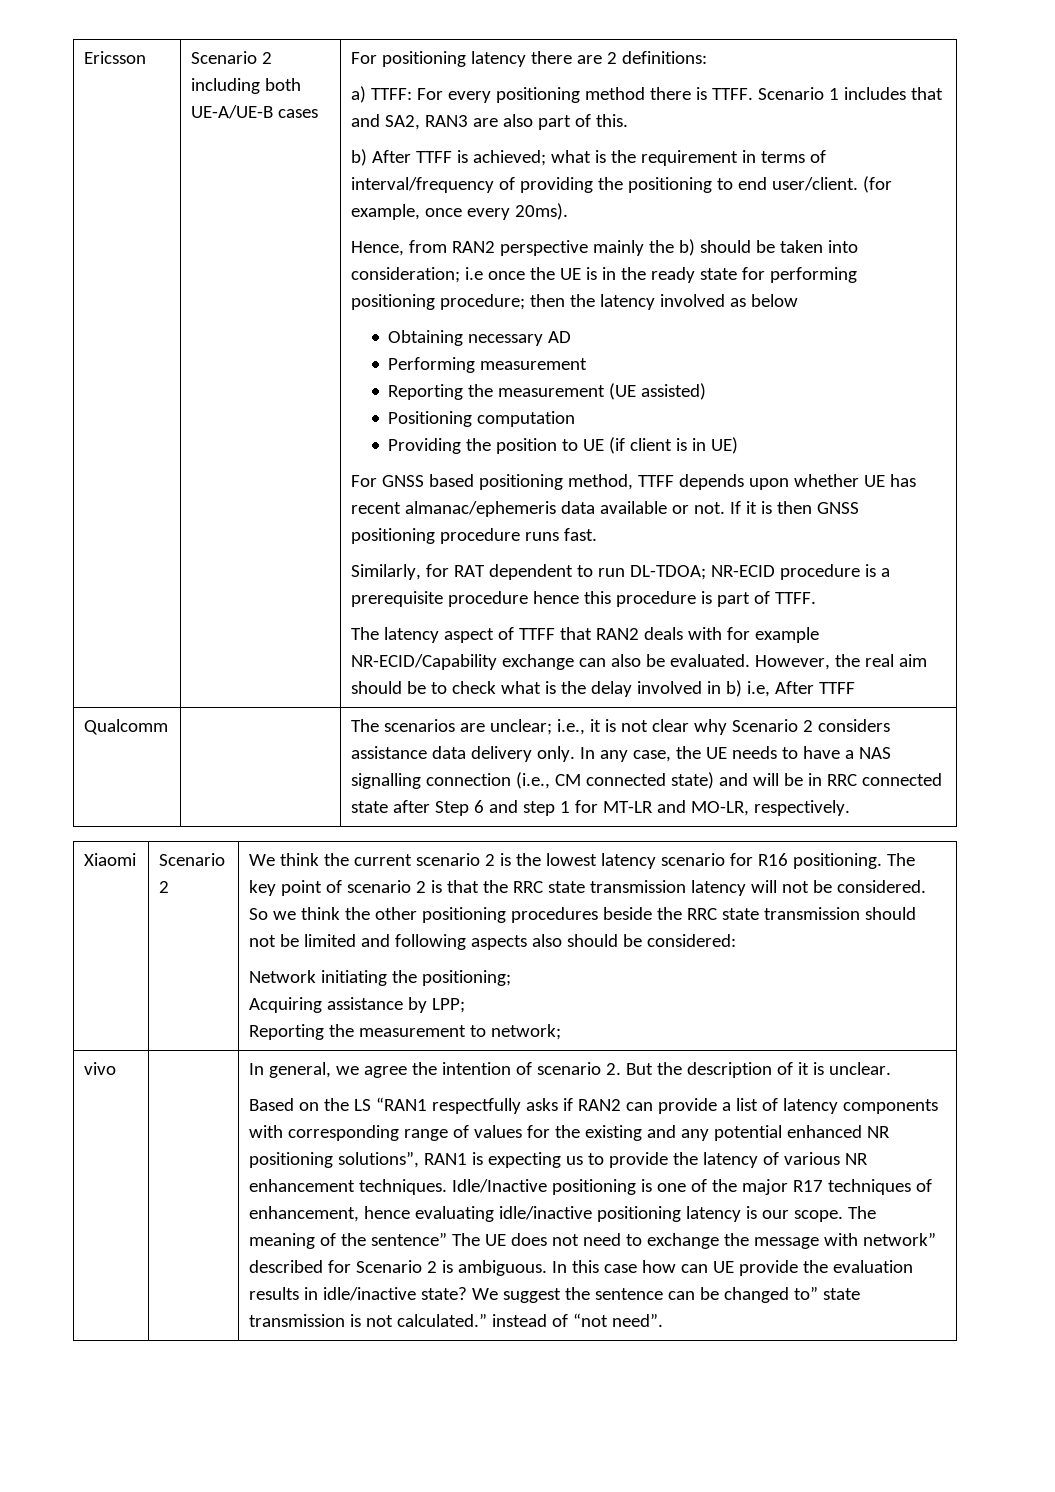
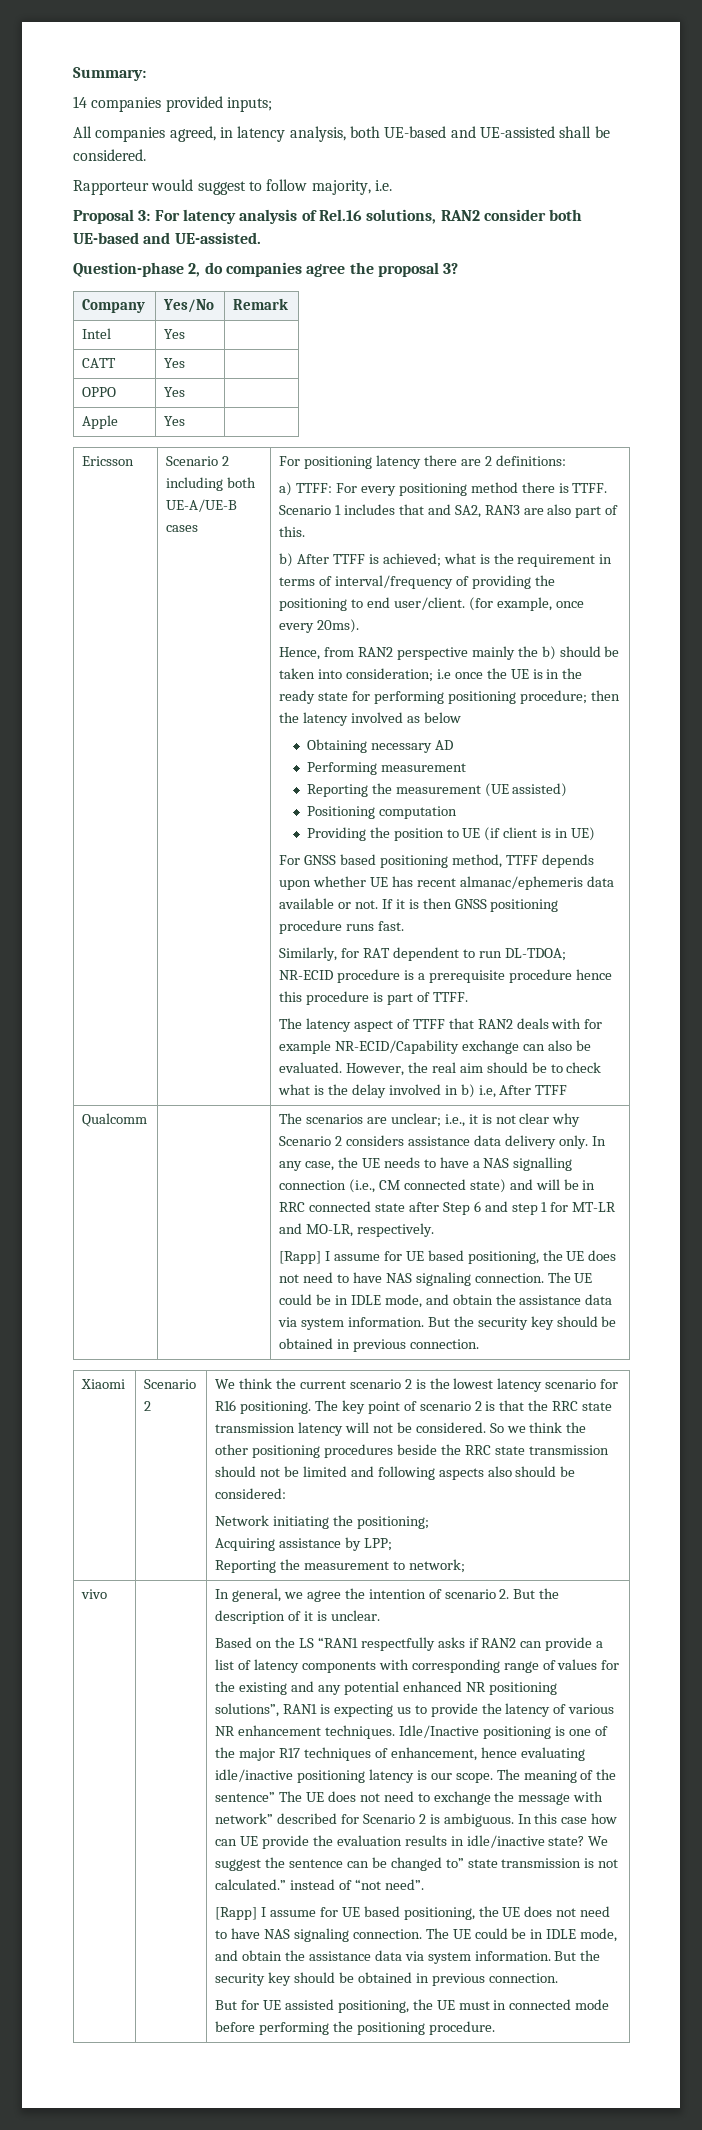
+ Summary:
+ 14 companies provided inputs;
+ All companies agreed, in latency analysis, both UE-based and UE-assisted shall be considered.
+ Rapporteur would suggest to follow majority, i.e.
+ Proposal 3: For latency analysis of Rel.16 solutions, RAN2 consider both UE-based and UE-assisted.
+ Question-phase 2, do companies agree the proposal 3?
+ Company | Yes/No | Remark
+ Intel | Yes |
+ CATT | Yes |
+ OPPO | Yes |
+ Apple | Yes |
  In any case, the UE needs to have a NAS signalling connection (i.e., CM connected state) and will be in RRC connected state after Step 6 and step 1 for MT-LR and MO-LR, respectively.
+ [Rapp] I assume for UE based positioning, the UE does not need to have NAS signaling connection. The UE could be in IDLE mode, and obtain the assistance data via system information. But the security key should be obtained in previous connection.
  We suggest the sentence can be changed to” state transmission is not calculated.” instead of “not need”.
+ [Rapp] I assume for UE based positioning, the UE does not need to have NAS signaling connection. The UE could be in IDLE mode, and obtain the assistance data via system information. But the security key should be obtained in previous connection.
+ But for UE assisted positioning, the UE must in connected mode before performing the positioning procedure.

